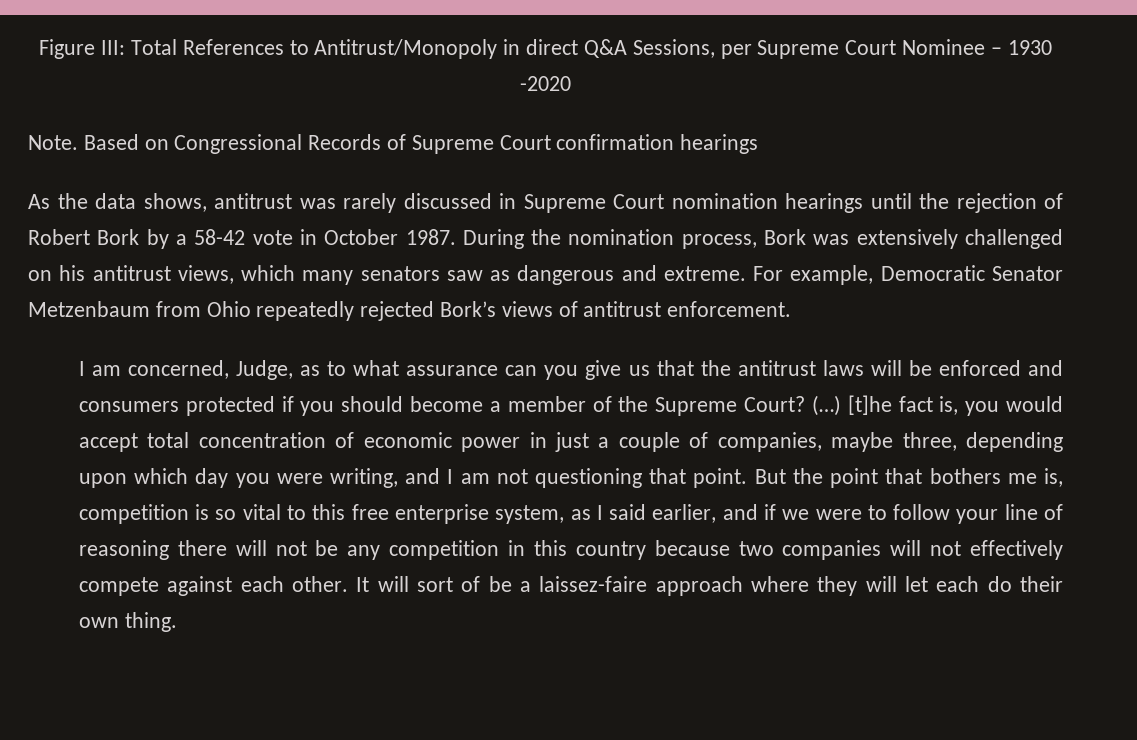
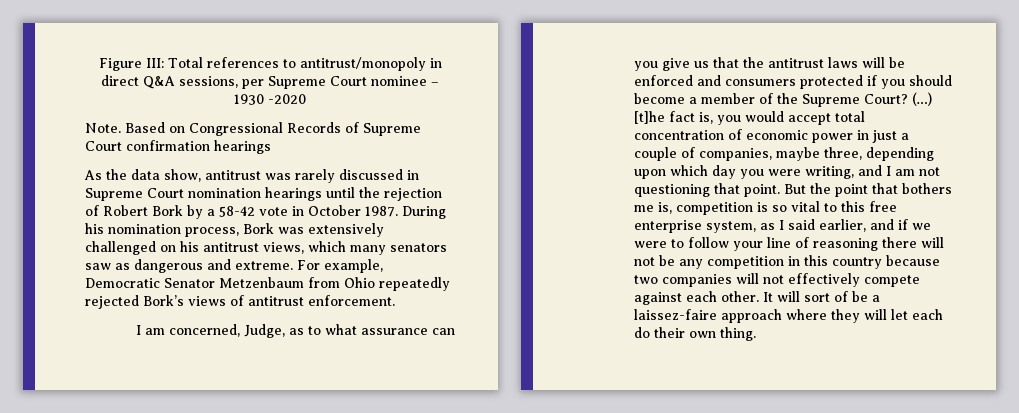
- Figure III: Total References to Antitrust/Monopoly in direct Q&A Sessions, per Supreme Court Nominee – 1930 -2020
+ Figure III: Total references to antitrust/monopoly in direct Q&A sessions, per Supreme Court nominee – 1930 -2020
- As the data shows, antitrust was rarely discussed in Supreme Court nomination hearings until the rejection of Robert Bork by a 58-42 vote in October 1987.
+ As the data show, antitrust was rarely discussed in Supreme Court nomination hearings until the rejection of Robert Bork by a 58-42 vote in October 1987.
- During the nomination process, Bork was extensively challenged on his antitrust views, which many senators saw as dangerous and extreme.
+ During his nomination process, Bork was extensively challenged on his antitrust views, which many senators saw as dangerous and extreme.

